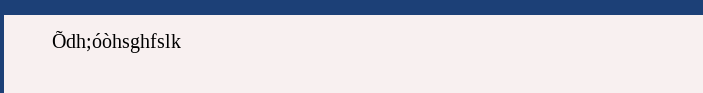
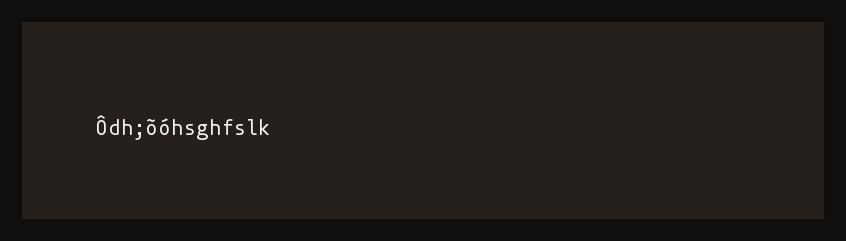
- Õdh;óòhsghfslk
+ Ôdh;õóhsghfslk

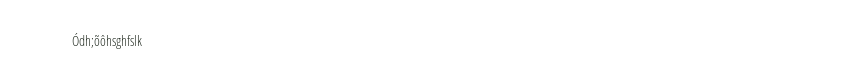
- Ôdh;õóhsghfslk
+ Ódh;õôhsghfslk

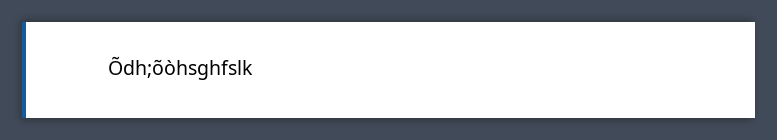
- Ódh;õôhsghfslk
+ Õdh;õòhsghfslk

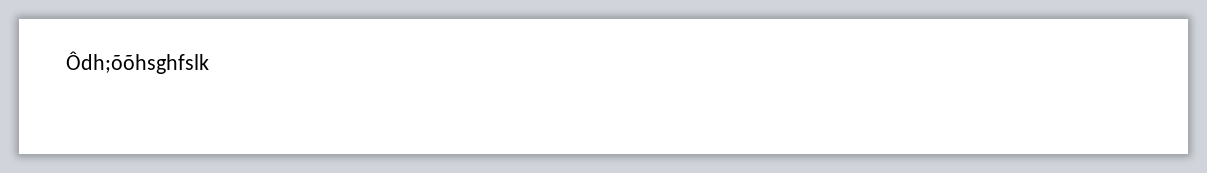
- Õdh;õòhsghfslk
+ Ôdh;õõhsghfslk

